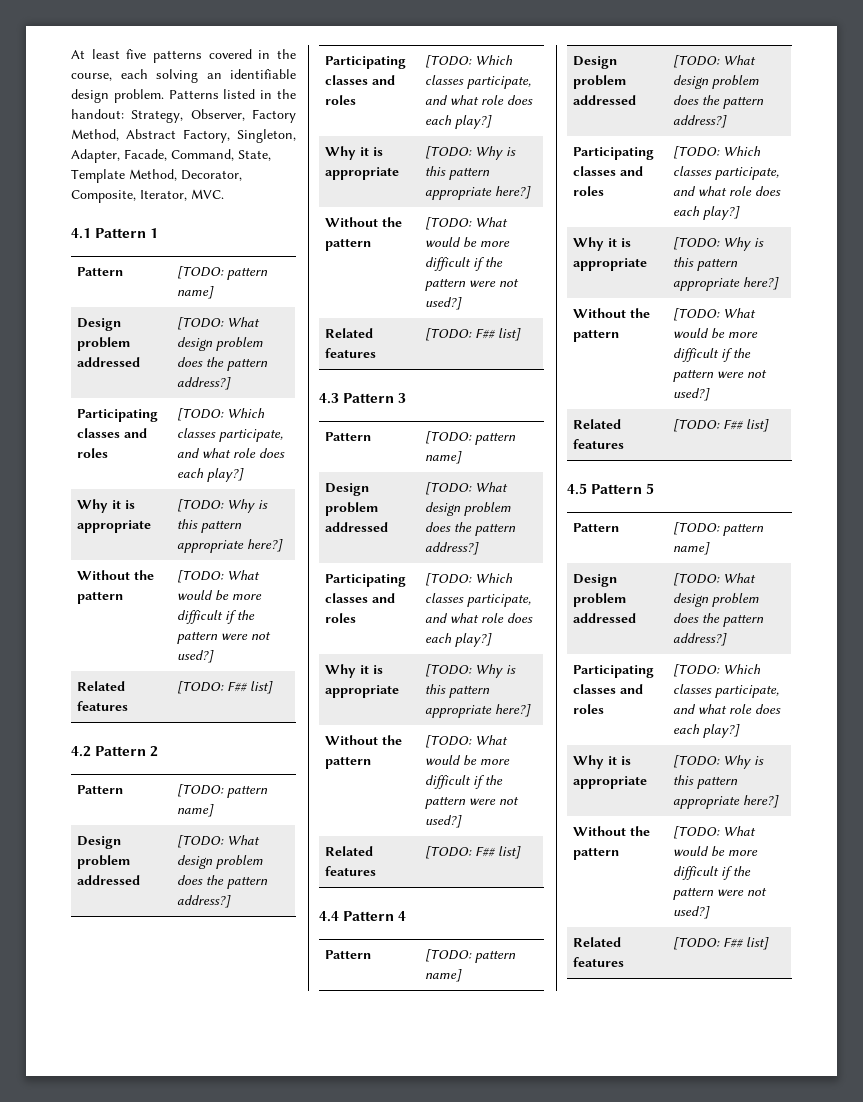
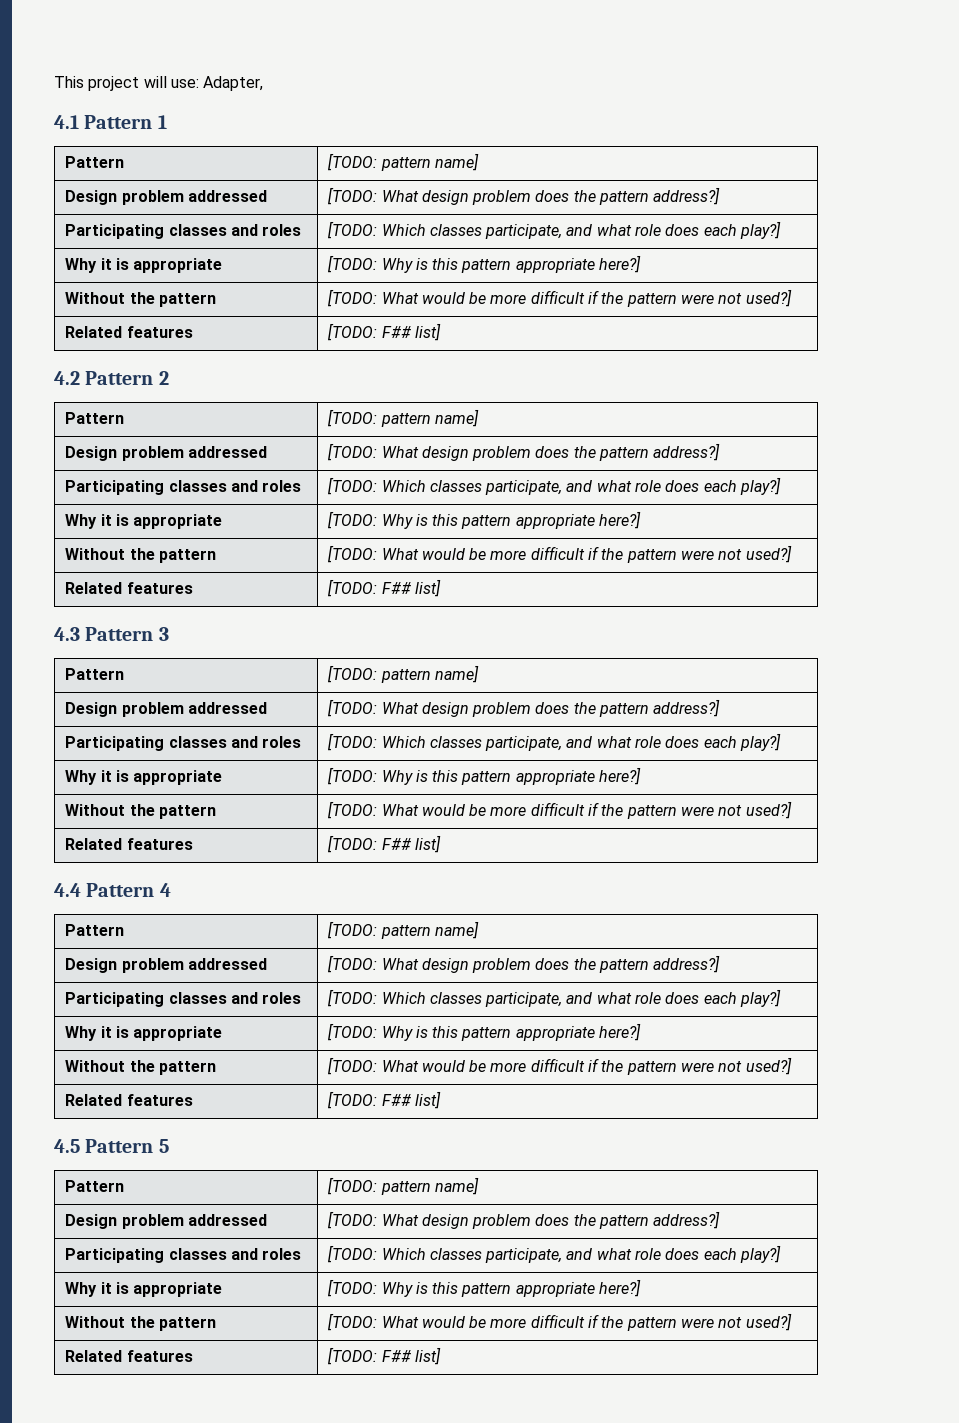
- At least five patterns covered in the course, each solving an identifiable design problem. Patterns listed in the handout: Strategy, Observer, Factory Method, Abstract Factory, Singleton, Adapter, Facade, Command, State, Template Method, Decorator, Composite, Iterator, MVC.
+ This project will use: Adapter,

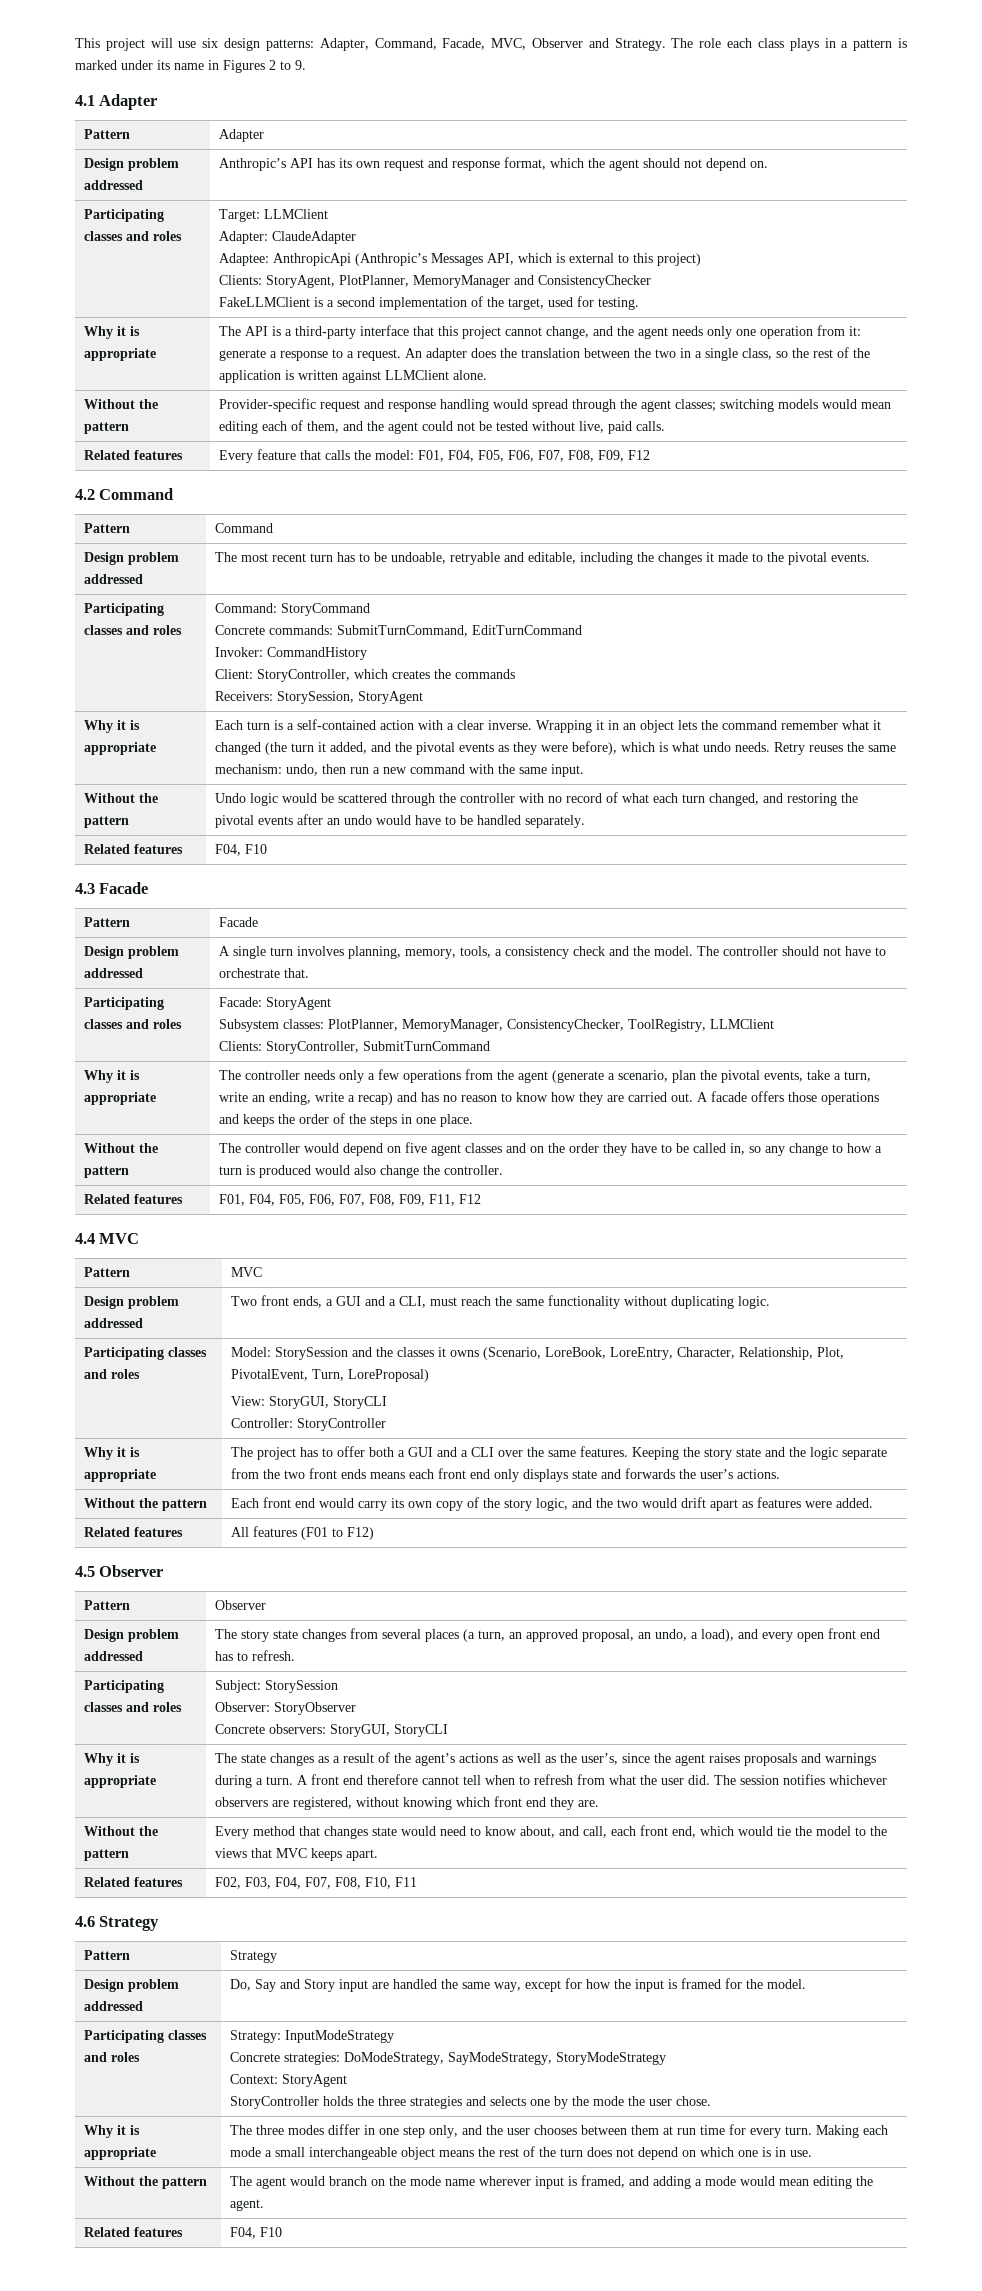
- This project will use: Adapter,
+ This project will use six design patterns: Adapter, Command, Facade, MVC, Observer and Strategy. The role each class plays in a pattern is marked under its name in Figures 2 to 9.
- 4.1 Pattern 1
- Pattern | [TODO: pattern name]
- Design problem addressed | [TODO: What design problem does the pattern address?]
- Participating classes and roles | [TODO: Which classes participate, and what role does each play?]
- Why it is appropriate | [TODO: Why is this pattern appropriate here?]
- Without the pattern | [TODO: What would be more difficult if the pattern were not used?]
- Related features | [TODO: F## list]
+ 4.1 Adapter
+ Pattern | Adapter
+ Design problem addressed | Anthropic’s API has its own request and response format, which the agent should not depend on.
+ Participating classes and roles | Target: LLMClient
+ Adapter: ClaudeAdapter
+ Adaptee: AnthropicApi (Anthropic’s Messages API, which is external to this project)
+ Clients: StoryAgent, PlotPlanner, MemoryManager and ConsistencyChecker
+ FakeLLMClient is a second implementation of the target, used for testing.
+ Why it is appropriate | The API is a third-party interface that this project cannot change, and the agent needs only one operation from it: generate a response to a request. An adapter does the translation between the two in a single class, so the rest of the application is written against LLMClient alone.
+ Without the pattern | Provider-specific request and response handling would spread through the agent classes; switching models would mean editing each of them, and the agent could not be tested without live, paid calls.
+ Related features | Every feature that calls the model: F01, F04, F05, F06, F07, F08, F09, F12
- 4.2 Pattern 2
- Pattern | [TODO: pattern name]
- Design problem addressed | [TODO: What design problem does the pattern address?]
- Participating classes and roles | [TODO: Which classes participate, and what role does each play?]
- Why it is appropriate | [TODO: Why is this pattern appropriate here?]
- Without the pattern | [TODO: What would be more difficult if the pattern were not used?]
- Related features | [TODO: F## list]
+ 4.2 Command
+ Pattern | Command
+ Design problem addressed | The most recent turn has to be undoable, retryable and editable, including the changes it made to the pivotal events.
+ Participating classes and roles | Command: StoryCommand
+ Concrete commands: SubmitTurnCommand, EditTurnCommand
+ Invoker: CommandHistory
+ Client: StoryController, which creates the commands
+ Receivers: StorySession, StoryAgent
+ Why it is appropriate | Each turn is a self-contained action with a clear inverse. Wrapping it in an object lets the command remember what it changed (the turn it added, and the pivotal events as they were before), which is what undo needs. Retry reuses the same mechanism: undo, then run a new command with the same input.
+ Without the pattern | Undo logic would be scattered through the controller with no record of what each turn changed, and restoring the pivotal events after an undo would have to be handled separately.
+ Related features | F04, F10
- 4.3 Pattern 3
- Pattern | [TODO: pattern name]
- Design problem addressed | [TODO: What design problem does the pattern address?]
- Participating classes and roles | [TODO: Which classes participate, and what role does each play?]
- Why it is appropriate | [TODO: Why is this pattern appropriate here?]
- Without the pattern | [TODO: What would be more difficult if the pattern were not used?]
- Related features | [TODO: F## list]
+ 4.3 Facade
+ Pattern | Facade
+ Design problem addressed | A single turn involves planning, memory, tools, a consistency check and the model. The controller should not have to orchestrate that.
+ Participating classes and roles | Facade: StoryAgent
+ Subsystem classes: PlotPlanner, MemoryManager, ConsistencyChecker, ToolRegistry, LLMClient
+ Clients: StoryController, SubmitTurnCommand
+ Why it is appropriate | The controller needs only a few operations from the agent (generate a scenario, plan the pivotal events, take a turn, write an ending, write a recap) and has no reason to know how they are carried out. A facade offers those operations and keeps the order of the steps in one place.
+ Without the pattern | The controller would depend on five agent classes and on the order they have to be called in, so any change to how a turn is produced would also change the controller.
+ Related features | F01, F04, F05, F06, F07, F08, F09, F11, F12
- 4.4 Pattern 4
- Pattern | [TODO: pattern name]
- Design problem addressed | [TODO: What design problem does the pattern address?]
- Participating classes and roles | [TODO: Which classes participate, and what role does each play?]
- Why it is appropriate | [TODO: Why is this pattern appropriate here?]
- Without the pattern | [TODO: What would be more difficult if the pattern were not used?]
- Related features | [TODO: F## list]
+ 4.4 MVC
+ Pattern | MVC
+ Design problem addressed | Two front ends, a GUI and a CLI, must reach the same functionality without duplicating logic.
+ Participating classes and roles | Model: StorySession and the classes it owns (Scenario, LoreBook, LoreEntry, Character, Relationship, Plot, PivotalEvent, Turn, LoreProposal)
+ View: StoryGUI, StoryCLI
+ Controller: StoryController
+ Why it is appropriate | The project has to offer both a GUI and a CLI over the same features. Keeping the story state and the logic separate from the two front ends means each front end only displays state and forwards the user’s actions.
+ Without the pattern | Each front end would carry its own copy of the story logic, and the two would drift apart as features were added.
+ Related features | All features (F01 to F12)
- 4.5 Pattern 5
- Pattern | [TODO: pattern name]
- Design problem addressed | [TODO: What design problem does the pattern address?]
- Participating classes and roles | [TODO: Which classes participate, and what role does each play?]
- Why it is appropriate | [TODO: Why is this pattern appropriate here?]
- Without the pattern | [TODO: What would be more difficult if the pattern were not used?]
- Related features | [TODO: F## list]
+ 4.5 Observer
+ Pattern | Observer
+ Design problem addressed | The story state changes from several places (a turn, an approved proposal, an undo, a load), and every open front end has to refresh.
+ Participating classes and roles | Subject: StorySession
+ Observer: StoryObserver
+ Concrete observers: StoryGUI, StoryCLI
+ Why it is appropriate | The state changes as a result of the agent’s actions as well as the user’s, since the agent raises proposals and warnings during a turn. A front end therefore cannot tell when to refresh from what the user did. The session notifies whichever observers are registered, without knowing which front end they are.
+ Without the pattern | Every method that changes state would need to know about, and call, each front end, which would tie the model to the views that MVC keeps apart.
+ Related features | F02, F03, F04, F07, F08, F10, F11
+ 4.6 Strategy
+ Pattern | Strategy
+ Design problem addressed | Do, Say and Story input are handled the same way, except for how the input is framed for the model.
+ Participating classes and roles | Strategy: InputModeStrategy
+ Concrete strategies: DoModeStrategy, SayModeStrategy, StoryModeStrategy
+ Context: StoryAgent
+ StoryController holds the three strategies and selects one by the mode the user chose.
+ Why it is appropriate | The three modes differ in one step only, and the user chooses between them at run time for every turn. Making each mode a small interchangeable object means the rest of the turn does not depend on which one is in use.
+ Without the pattern | The agent would branch on the mode name wherever input is framed, and adding a mode would mean editing the agent.
+ Related features | F04, F10

